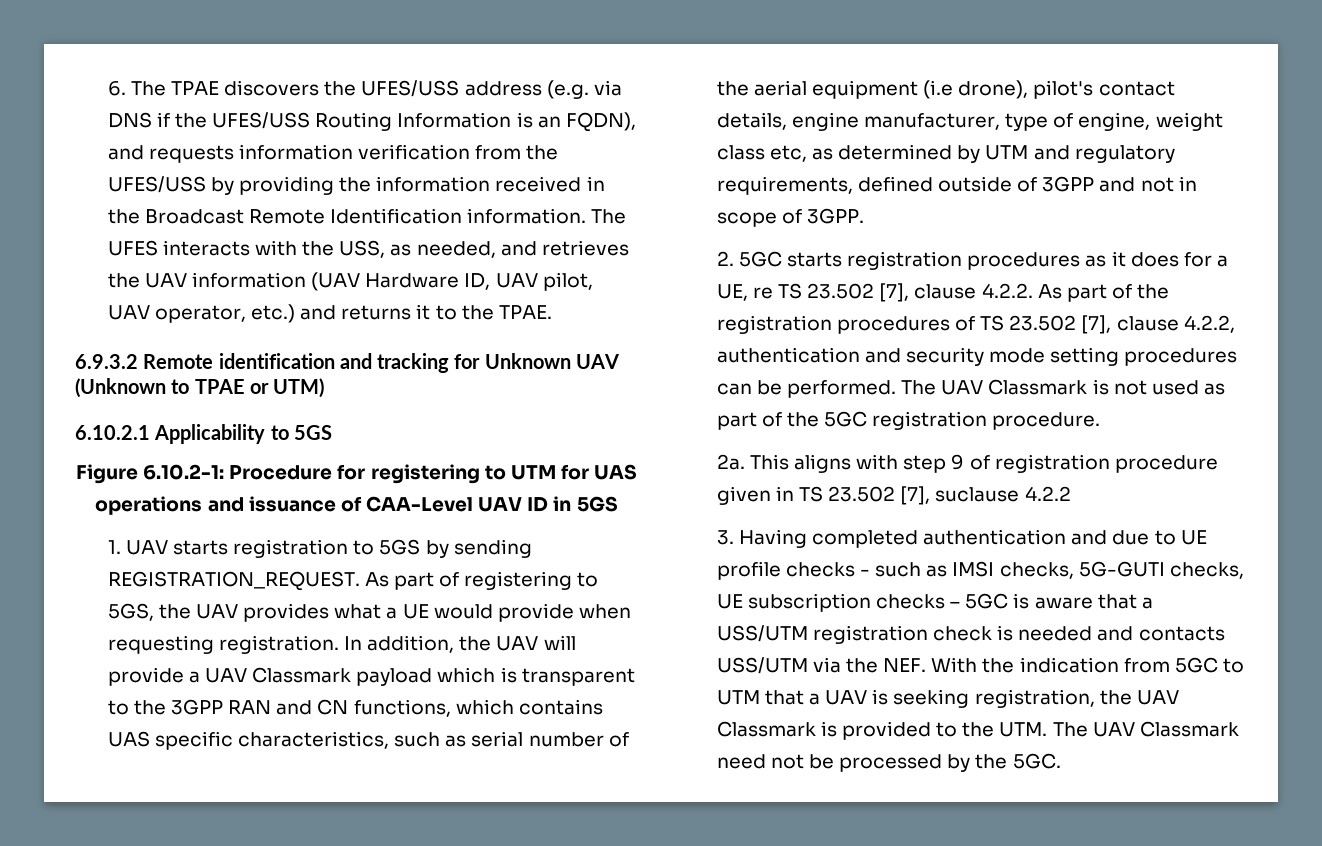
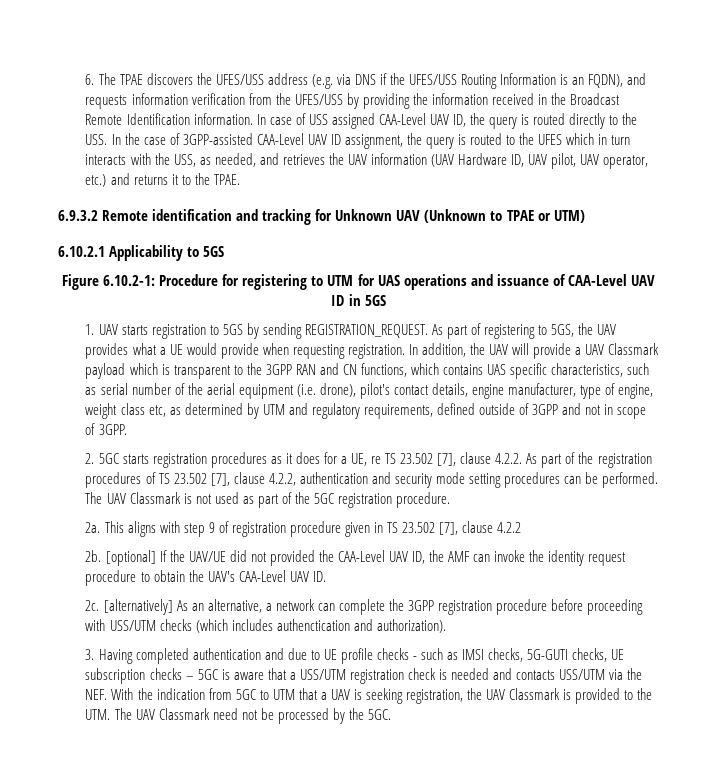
- The UFES interacts with the USS, as needed, and retrieves the UAV information (UAV Hardware ID, UAV pilot, UAV operator, etc.) and returns it to the TPAE.
+ In case of USS assigned CAA-Level UAV ID, the query is routed directly to the USS. In the case of 3GPP-assisted CAA-Level UAV ID assignment, the query is routed to the UFES which in turn interacts with the USS, as needed, and retrieves the UAV information (UAV Hardware ID, UAV pilot, UAV operator, etc.) and returns it to the TPAE.
- In addition, the UAV will provide a UAV Classmark payload which is transparent to the 3GPP RAN and CN functions, which contains UAS specific characteristics, such as serial number of the aerial equipment (i.e drone), pilot's contact details, engine manufacturer, type of engine, weight class etc, as determined by UTM and regulatory requirements, defined outside of 3GPP and not in scope of 3GPP.
+ In addition, the UAV will provide a UAV Classmark payload which is transparent to the 3GPP RAN and CN functions, which contains UAS specific characteristics, such as serial number of the aerial equipment (i.e. drone), pilot's contact details, engine manufacturer, type of engine, weight class etc, as determined by UTM and regulatory requirements, defined outside of 3GPP and not in scope of 3GPP.
- This aligns with step 9 of registration procedure given in TS 23.502 [7], suclause 4.2.2
+ This aligns with step 9 of registration procedure given in TS 23.502 [7], clause 4.2.2
+ 2b. [optional] If the UAV/UE did not provided the CAA-Level UAV ID, the AMF can invoke the identity request procedure to obtain the UAV's CAA-Level UAV ID.
+ 2c. [alternatively] As an alternative, a network can complete the 3GPP registration procedure before proceeding with USS/UTM checks (which includes authenctication and authorization).

